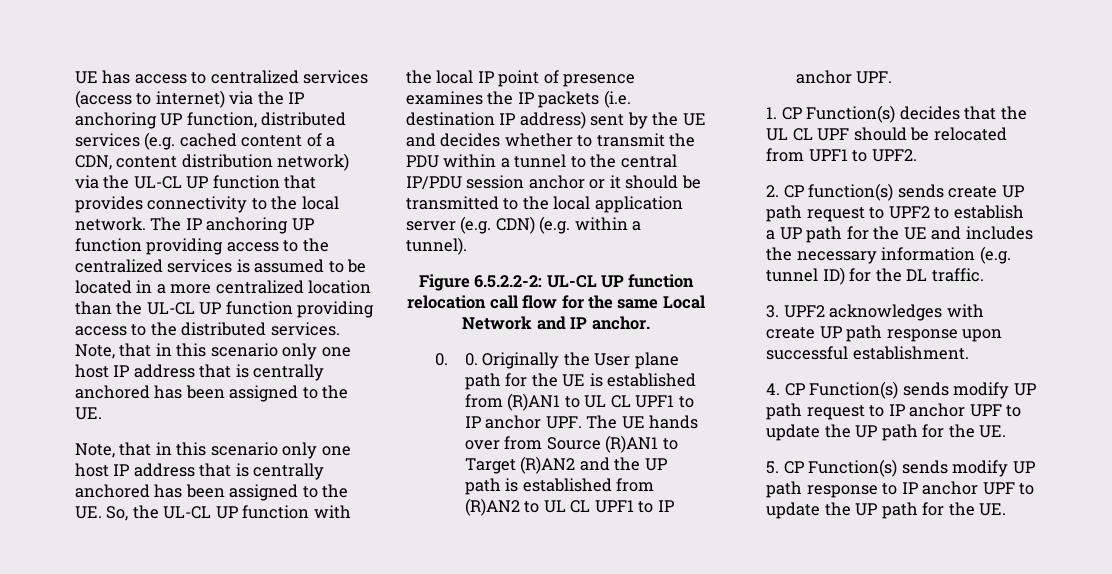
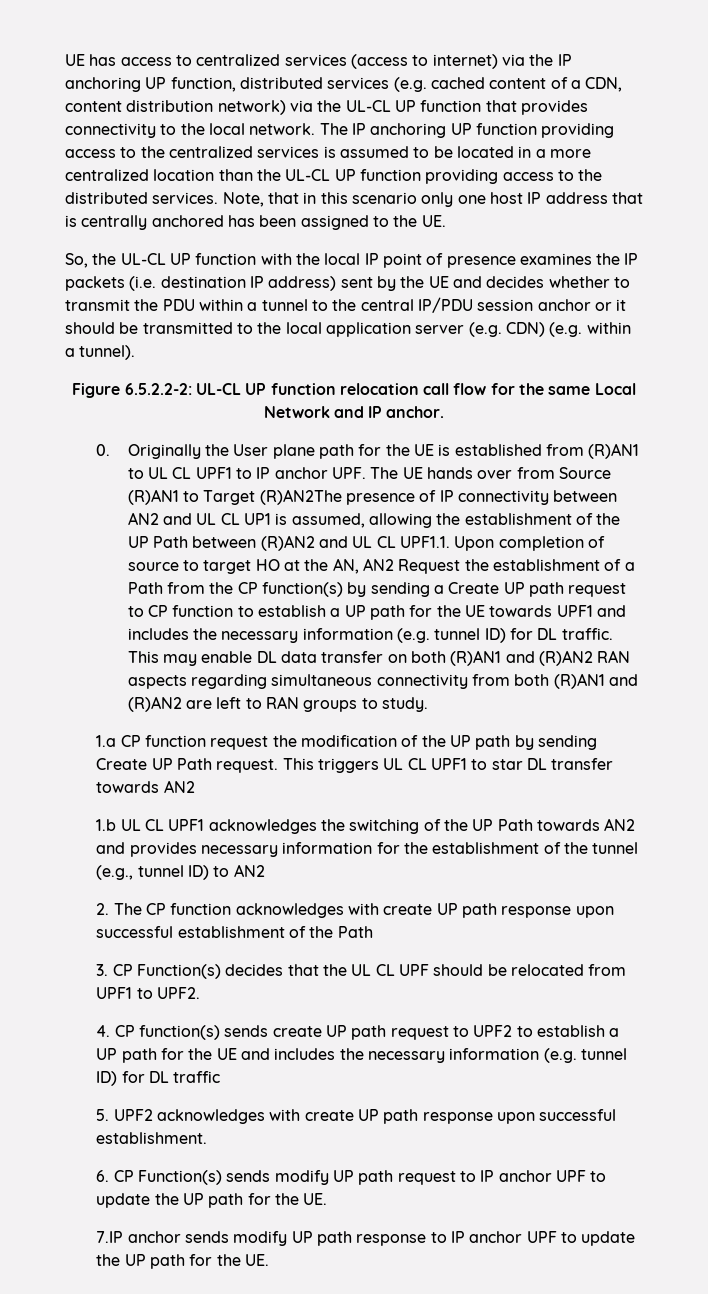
- Note, that in this scenario only one host IP address that is centrally anchored has been assigned to the UE. So, the UL-CL UP function with the local IP point of presence examines the IP packets (i.e. destination IP address) sent by the UE and decides whether to transmit the PDU within a tunnel to the central IP/PDU session anchor or it should be transmitted to the local application server (e.g. CDN) (e.g. within a tunnel).
+ So, the UL-CL UP function with the local IP point of presence examines the IP packets (i.e. destination IP address) sent by the UE and decides whether to transmit the PDU within a tunnel to the central IP/PDU session anchor or it should be transmitted to the local application server (e.g. CDN) (e.g. within a tunnel).
- 0. 0. Originally the User plane path for the UE is established from (R)AN1 to UL CL UPF1 to IP anchor UPF. The UE hands over from Source (R)AN1 to Target (R)AN2 and the UP path is established from (R)AN2 to UL CL UPF1 to IP anchor UPF.
- 1. CP Function(s) decides that the UL CL UPF should be relocated from UPF1 to UPF2.
+ 0. Originally the User plane path for the UE is established from (R)AN1 to UL CL UPF1 to IP anchor UPF. The UE hands over from Source (R)AN1 to Target (R)AN2The presence of IP connectivity between AN2 and UL CL UP1 is assumed, allowing the establishment of the UP Path between (R)AN2 and UL CL UPF1.1. Upon completion of source to target HO at the AN, AN2 Request the establishment of a Path from the CP function(s) by sending a Create UP path request to CP function to establish a UP path for the UE towards UPF1 and includes the necessary information (e.g. tunnel ID) for DL traffic. This may enable DL data transfer on both (R)AN1 and (R)AN2 RAN aspects regarding simultaneous connectivity from both (R)AN1 and (R)AN2 are left to RAN groups to study.
+ 1.a CP function request the modification of the UP path by sending Create UP Path request. This triggers UL CL UPF1 to star DL transfer towards AN2
+ 1.b UL CL UPF1 acknowledges the switching of the UP Path towards AN2 and provides necessary information for the establishment of the tunnel (e.g., tunnel ID) to AN2
+ 2. The CP function acknowledges with create UP path response upon successful establishment of the Path
+ 3. CP Function(s) decides that the UL CL UPF should be relocated from UPF1 to UPF2.
- 2. CP function(s) sends create UP path request to UPF2 to establish a UP path for the UE and includes the necessary information (e.g. tunnel ID) for the DL traffic.
- 3. UPF2 acknowledges with create UP path response upon successful establishment.
+ 4. CP function(s) sends create UP path request to UPF2 to establish a UP path for the UE and includes the necessary information (e.g. tunnel ID) for DL traffic
+ 5. UPF2 acknowledges with create UP path response upon successful establishment.
- 4. CP Function(s) sends modify UP path request to IP anchor UPF to update the UP path for the UE.
+ 6. CP Function(s) sends modify UP path request to IP anchor UPF to update the UP path for the UE.
- 5. CP Function(s) sends modify UP path response to IP anchor UPF to update the UP path for the UE.
+ 7.IP anchor sends modify UP path response to IP anchor UPF to update the UP path for the UE.

